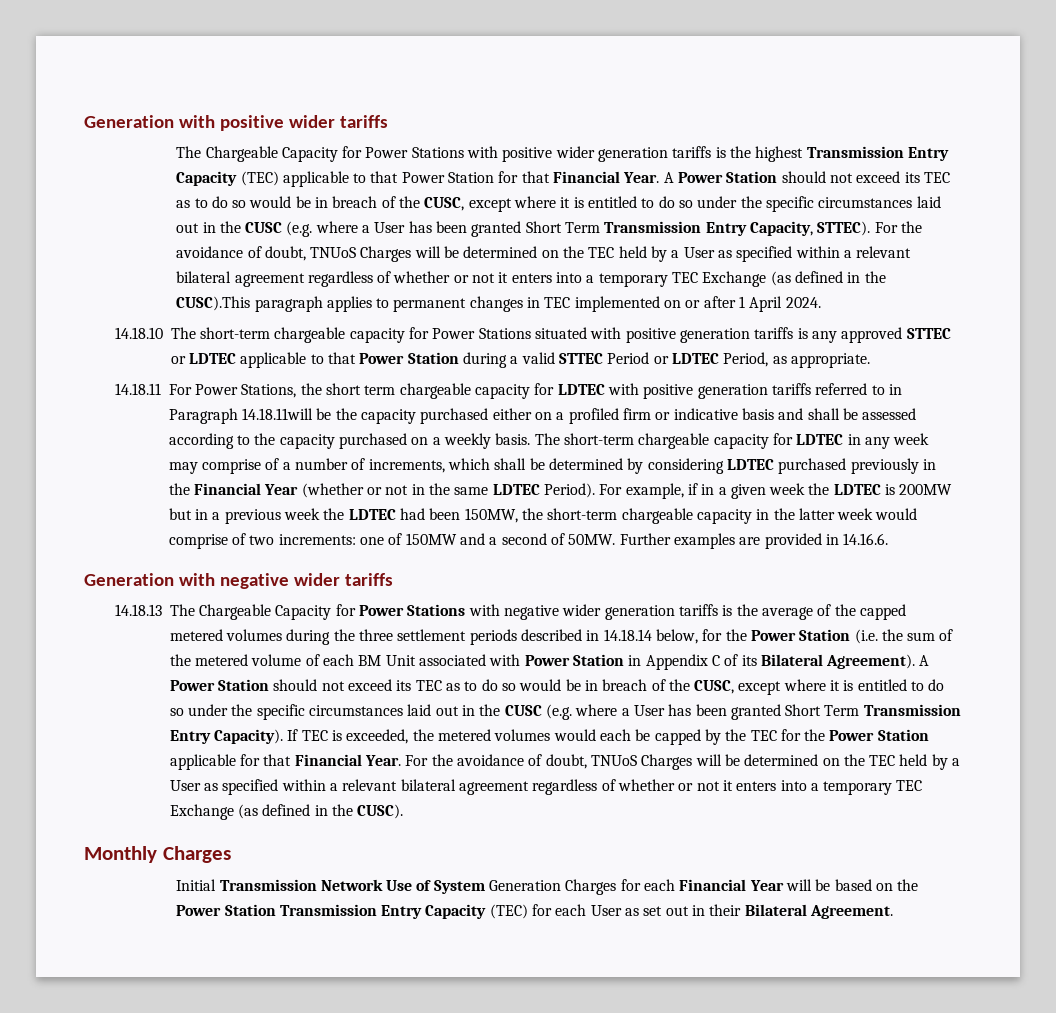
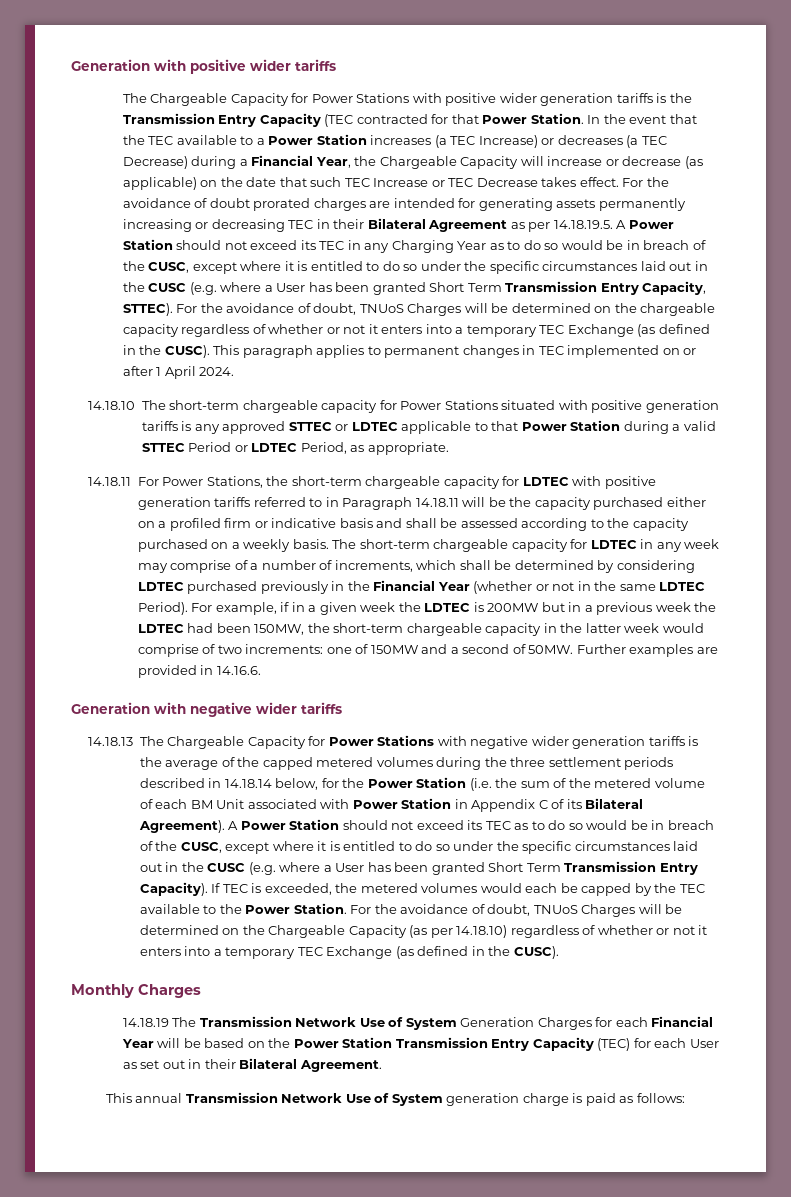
- The Chargeable Capacity for Power Stations with positive wider generation tariffs is the highest Transmission Entry Capacity (TEC) applicable to that Power Station for that Financial Year. A Power Station should not exceed its TEC as to do so would be in breach of the CUSC, except where it is entitled to do so under the specific circumstances laid out in the CUSC (e.g. where a User has been granted Short Term Transmission Entry Capacity, STTEC).
+ The Chargeable Capacity for Power Stations with positive wider generation tariffs is the Transmission Entry Capacity (TEC contracted for that Power Station. In the event that the TEC available to a Power Station increases (a TEC Increase) or decreases (a TEC Decrease) during a Financial Year, the Chargeable Capacity will increase or decrease (as applicable) on the date that such TEC Increase or TEC Decrease takes effect. For the avoidance of doubt prorated charges are intended for generating assets permanently increasing or decreasing TEC in their Bilateral Agreement as per 14.18.19.5. A Power Station should not exceed its TEC in any Charging Year as to do so would be in breach of the CUSC, except where it is entitled to do so under the specific circumstances laid out in the CUSC (e.g. where a User has been granted Short Term Transmission Entry Capacity, STTEC).
- For the avoidance of doubt, TNUoS Charges will be determined on the TEC held by a User as specified within a relevant bilateral agreement regardless of whether or not it enters into a temporary TEC Exchange (as defined in the CUSC).This paragraph applies to permanent changes in TEC implemented on or after 1 April 2024.
+ For the avoidance of doubt, TNUoS Charges will be determined on the chargeable capacity regardless of whether or not it enters into a temporary TEC Exchange (as defined in the CUSC). This paragraph applies to permanent changes in TEC implemented on or after 1 April 2024.
- 14.18.11 For Power Stations, the short term chargeable capacity for LDTEC with positive generation tariffs referred to in Paragraph 14.18.11will be the capacity purchased either on a profiled firm or indicative basis and shall be assessed according to the capacity purchased on a weekly basis.
+ 14.18.11 For Power Stations, the short-term chargeable capacity for LDTEC with positive generation tariffs referred to in Paragraph 14.18.11 will be the capacity purchased either on a profiled firm or indicative basis and shall be assessed according to the capacity purchased on a weekly basis.
- If TEC is exceeded, the metered volumes would each be capped by the TEC for the Power Station applicable for that Financial Year.
+ If TEC is exceeded, the metered volumes would each be capped by the TEC available to the Power Station.
- For the avoidance of doubt, TNUoS Charges will be determined on the TEC held by a User as specified within a relevant bilateral agreement regardless of whether or not it enters into a temporary TEC Exchange (as defined in the CUSC).
+ For the avoidance of doubt, TNUoS Charges will be determined on the Chargeable Capacity (as per 14.18.10) regardless of whether or not it enters into a temporary TEC Exchange (as defined in the CUSC).
- Initial Transmission Network Use of System Generation Charges for each Financial Year will be based on the Power Station Transmission Entry Capacity (TEC) for each User as set out in their Bilateral Agreement.
+ 14.18.19 The Transmission Network Use of System Generation Charges for each Financial Year will be based on the Power Station Transmission Entry Capacity (TEC) for each User as set out in their Bilateral Agreement.
+ This annual Transmission Network Use of System generation charge is paid as follows:

